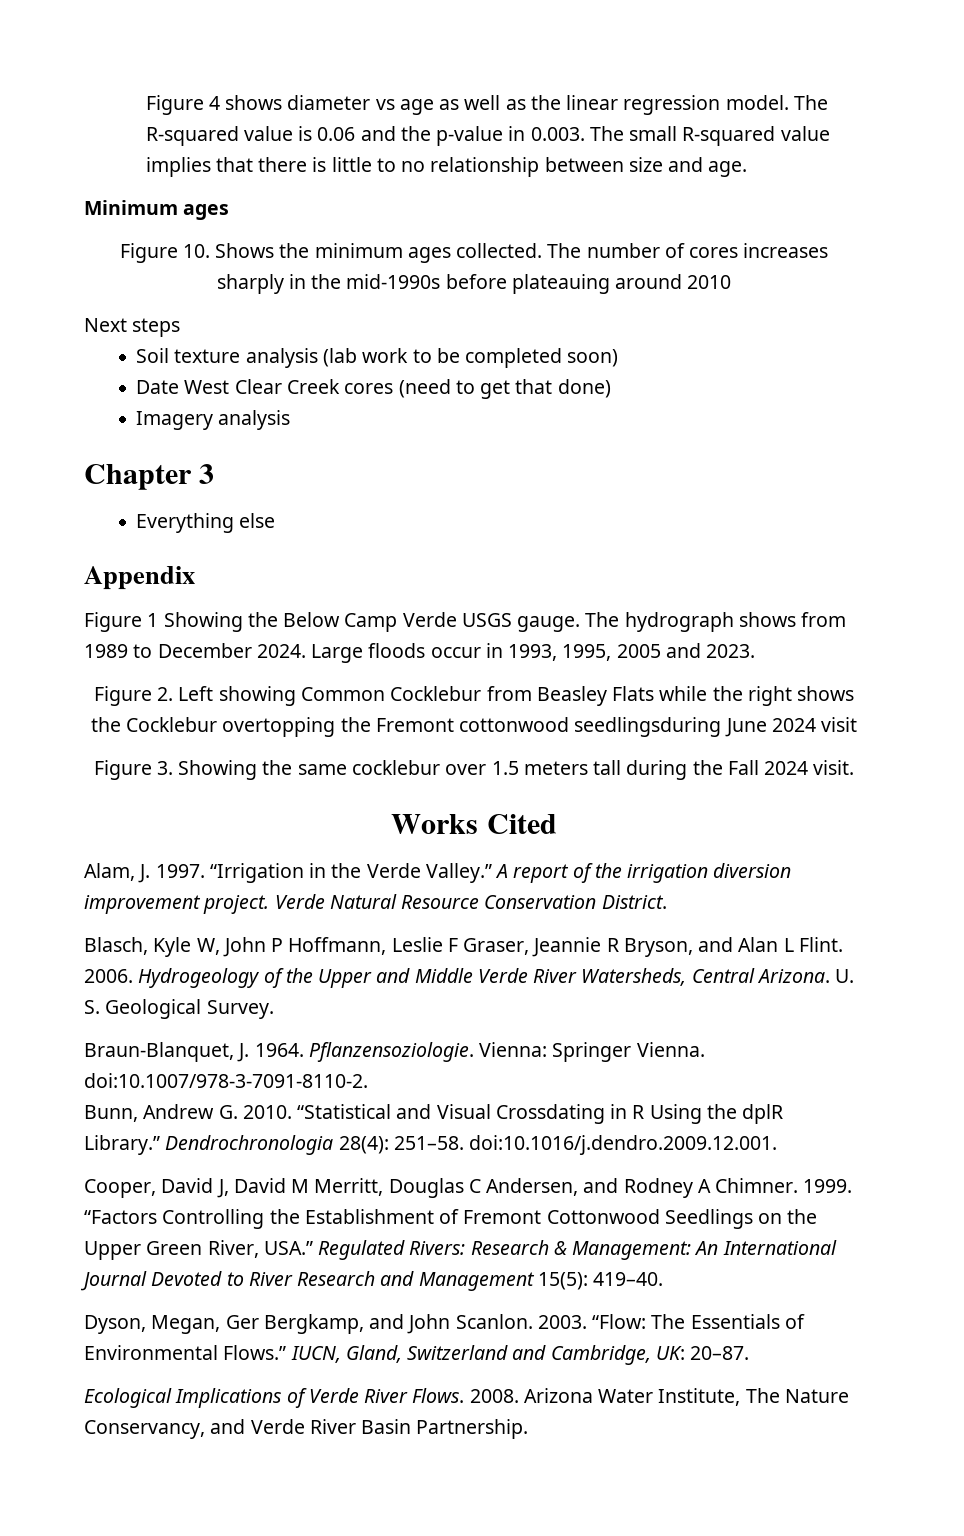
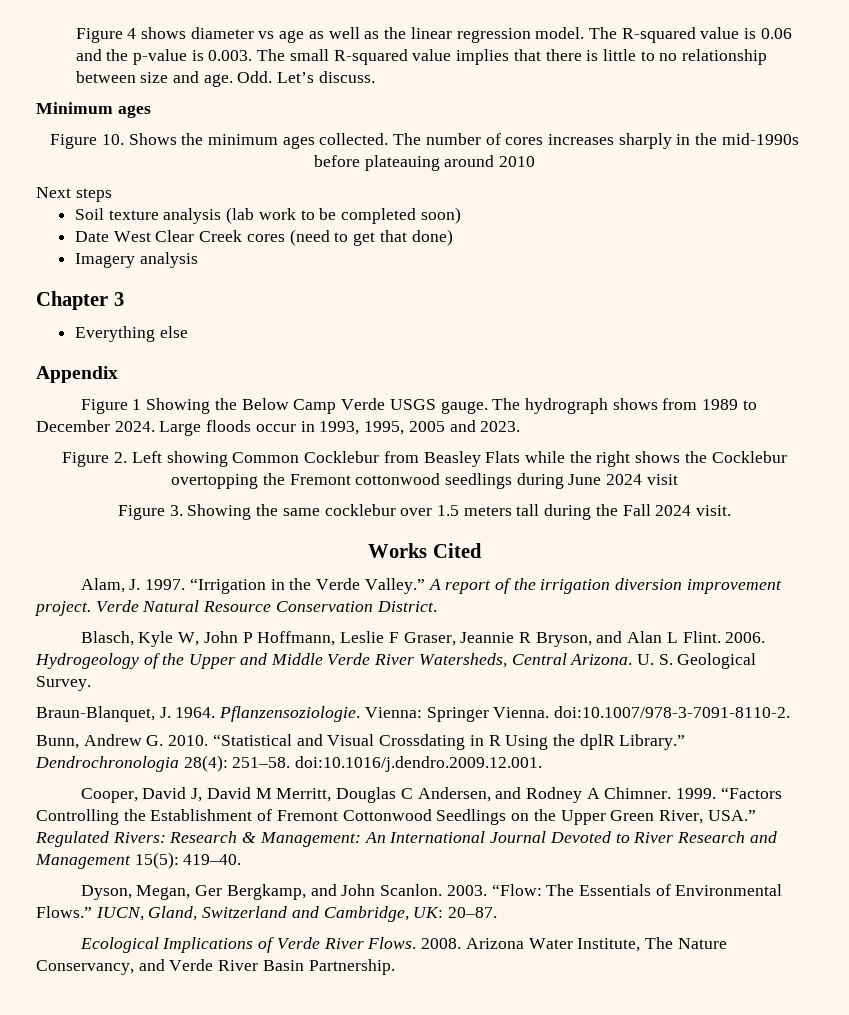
- The R-squared value is 0.06 and the p-value in 0.003. The small R-squared value implies that there is little to no relationship between size and age.
+ The R-squared value is 0.06 and the p-value is 0.003. The small R-squared value implies that there is little to no relationship between size and age. Odd. Let’s discuss.
- Figure 2. Left showing Common Cocklebur from Beasley Flats while the right shows the Cocklebur overtopping the Fremont cottonwood seedlingsduring June 2024 visit
+ Figure 2. Left showing Common Cocklebur from Beasley Flats while the right shows the Cocklebur overtopping the Fremont cottonwood seedlings during June 2024 visit

